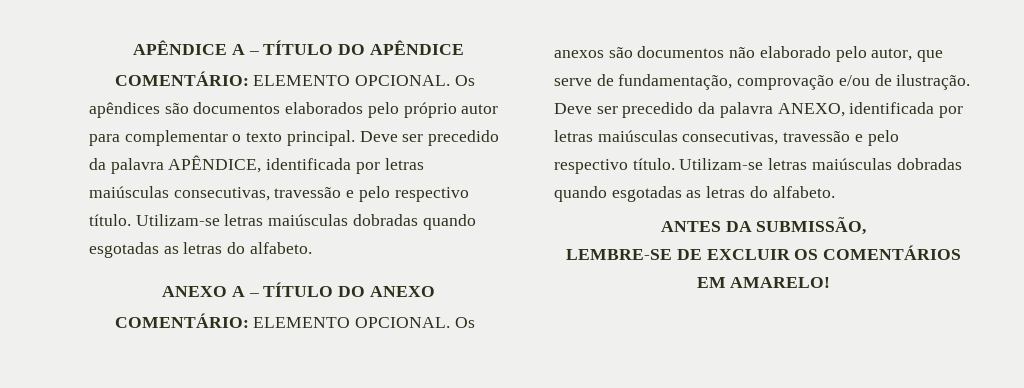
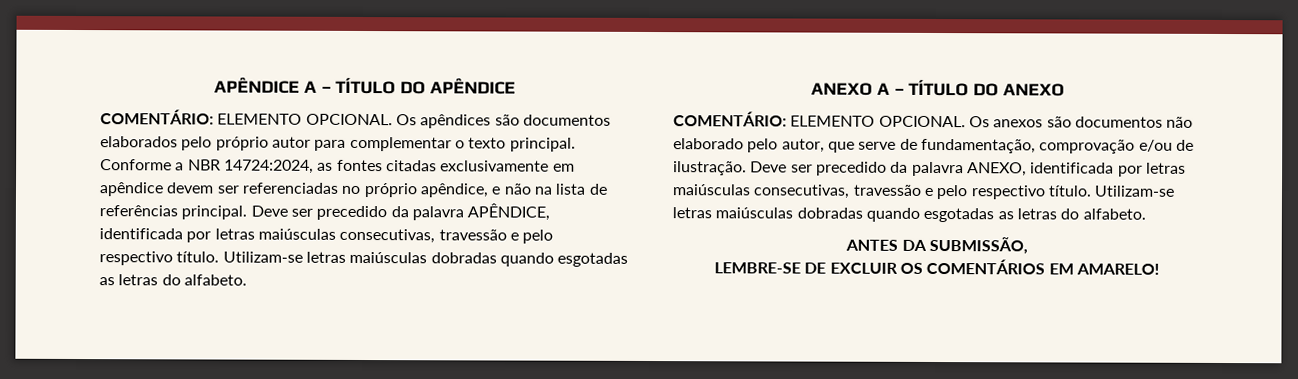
+ Conforme a NBR 14724:2024, as fontes citadas exclusivamente em apêndice devem ser referenciadas no próprio apêndice, e não na lista de referências principal.

